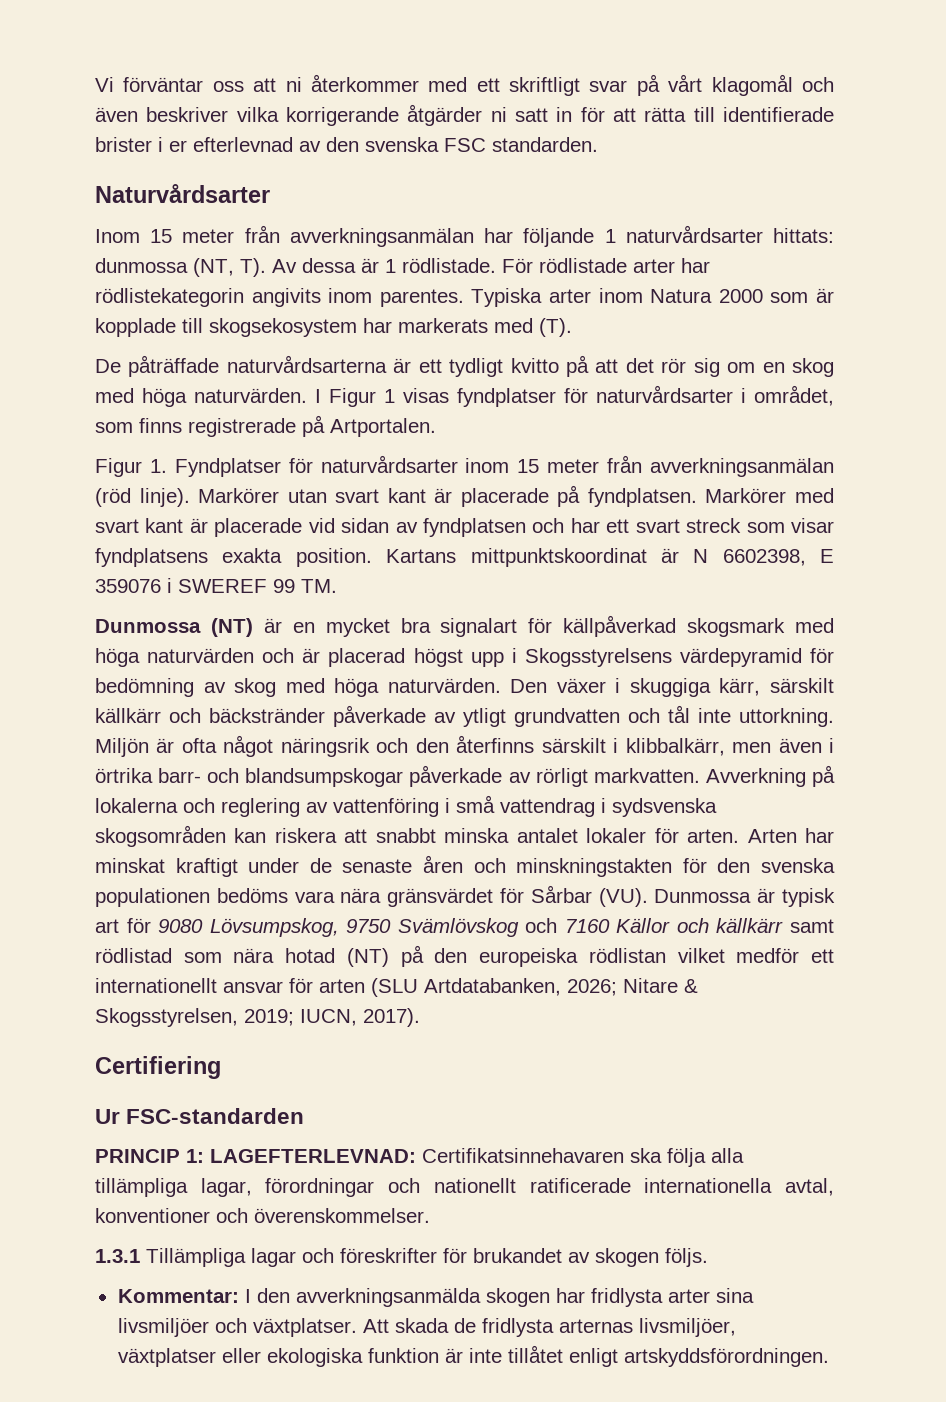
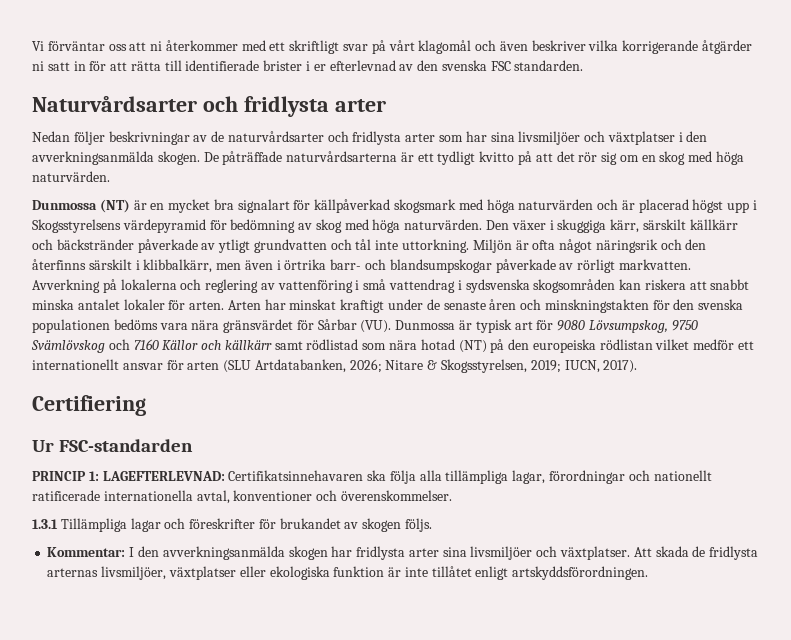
- Naturvårdsarter
- Inom 15 meter från avverkningsanmälan har följande 1 naturvårdsarter hittats: dunmossa (NT, T). Av dessa är 1 rödlistade. För rödlistade arter har rödlistekategorin angivits inom parentes. Typiska arter inom Natura 2000 som är kopplade till skogsekosystem har markerats med (T).
- De påträffade naturvårdsarterna är ett tydligt kvitto på att det rör sig om en skog med höga naturvärden. I Figur 1 visas fyndplatser för naturvårdsarter i området, som finns registrerade på Artportalen.
- Figur 1. Fyndplatser för naturvårdsarter inom 15 meter från avverkningsanmälan (röd linje). Markörer utan svart kant är placerade på fyndplatsen. Markörer med svart kant är placerade vid sidan av fyndplatsen och har ett svart streck som visar fyndplatsens exakta position. Kartans mittpunktskoordinat är N 6602398, E 359076 i SWEREF 99 TM.
+ Naturvårdsarter och fridlysta arter
+ Nedan följer beskrivningar av de naturvårdsarter och fridlysta arter som har sina livsmiljöer och växtplatser i den avverkningsanmälda skogen. De påträffade naturvårdsarterna är ett tydligt kvitto på att det rör sig om en skog med höga naturvärden.

